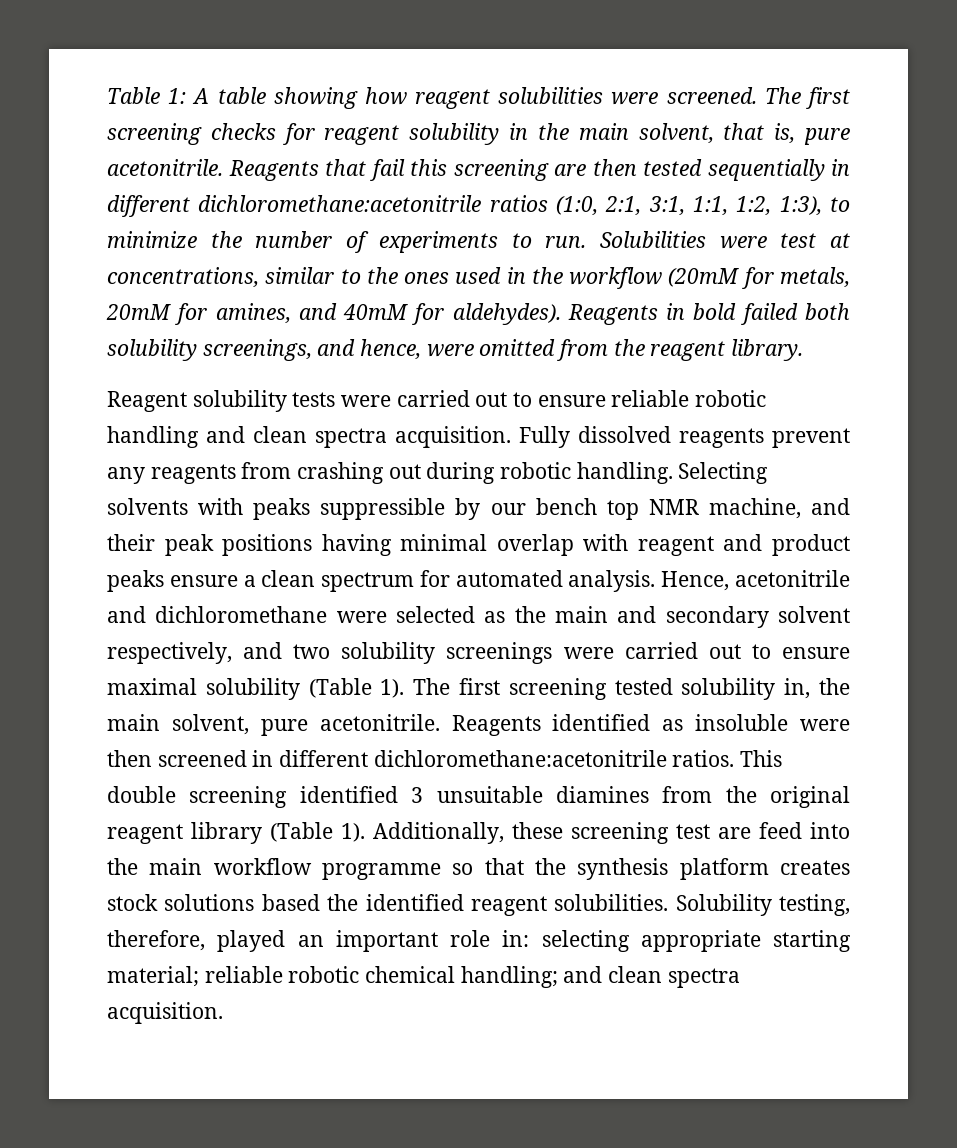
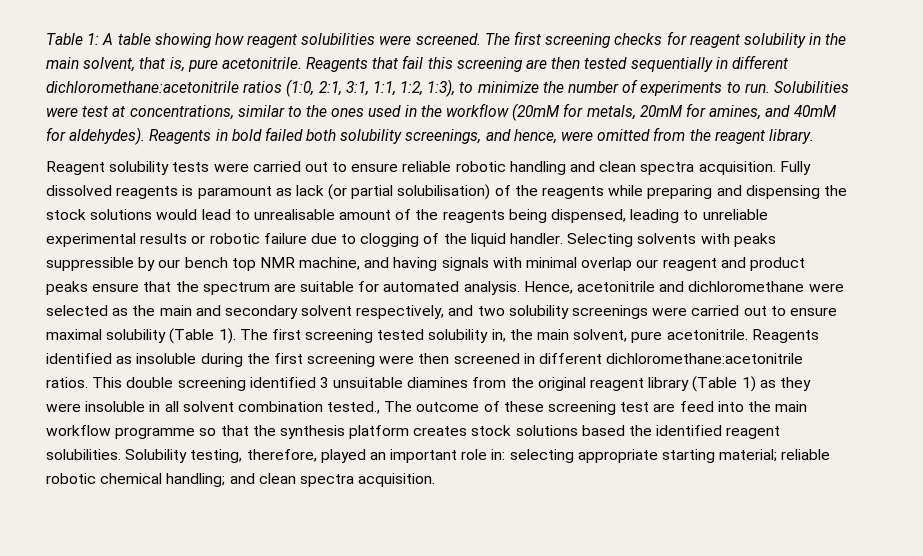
- Fully dissolved reagents prevent any reagents from crashing out during robotic handling.
+ Fully dissolved reagents is paramount as lack (or partial solubilisation) of the reagents while preparing and dispensing the stock solutions would lead to unrealisable amount of the reagents being dispensed, leading to unreliable experimental results or robotic failure due to clogging of the liquid handler.
- Selecting solvents with peaks suppressible by our bench top NMR machine, and their peak positions having minimal overlap with reagent and product peaks ensure a clean spectrum for automated analysis.
+ Selecting solvents with peaks suppressible by our bench top NMR machine, and having signals with minimal overlap our reagent and product peaks ensure that the spectrum are suitable for automated analysis.
- Reagents identified as insoluble were then screened in different dichloromethane:acetonitrile ratios.
+ Reagents identified as insoluble during the first screening were then screened in different dichloromethane:acetonitrile ratios.
- This double screening identified 3 unsuitable diamines from the original reagent library (Table 1). Additionally, these screening test are feed into the main workflow programme so that the synthesis platform creates stock solutions based the identified reagent solubilities.
+ This double screening identified 3 unsuitable diamines from the original reagent library (Table 1) as they were insoluble in all solvent combination tested., The outcome of these screening test are feed into the main workflow programme so that the synthesis platform creates stock solutions based the identified reagent solubilities.

